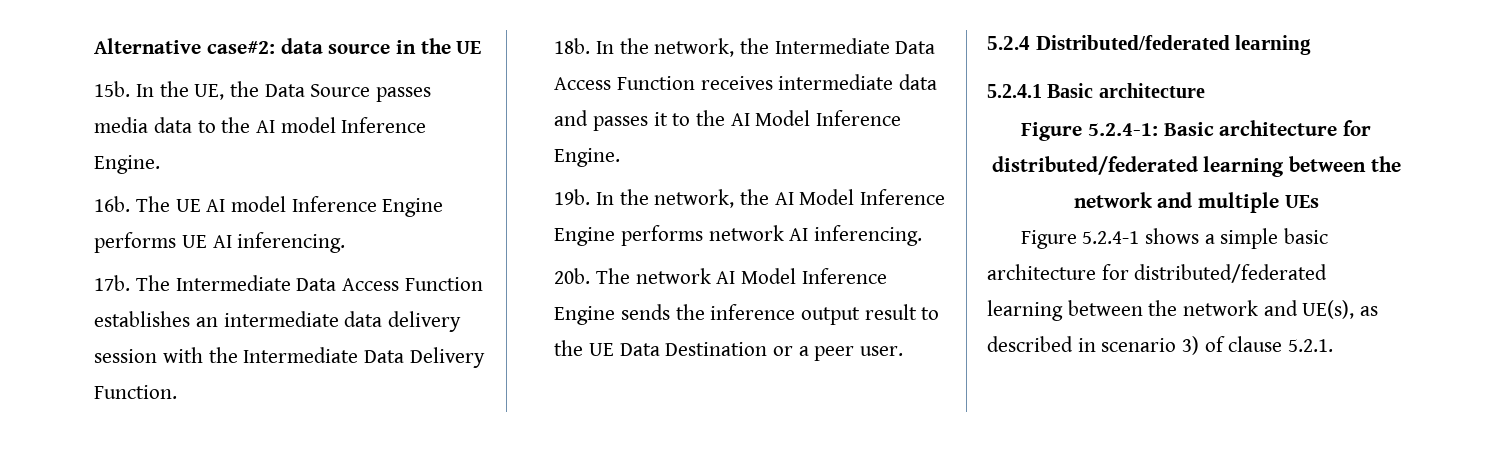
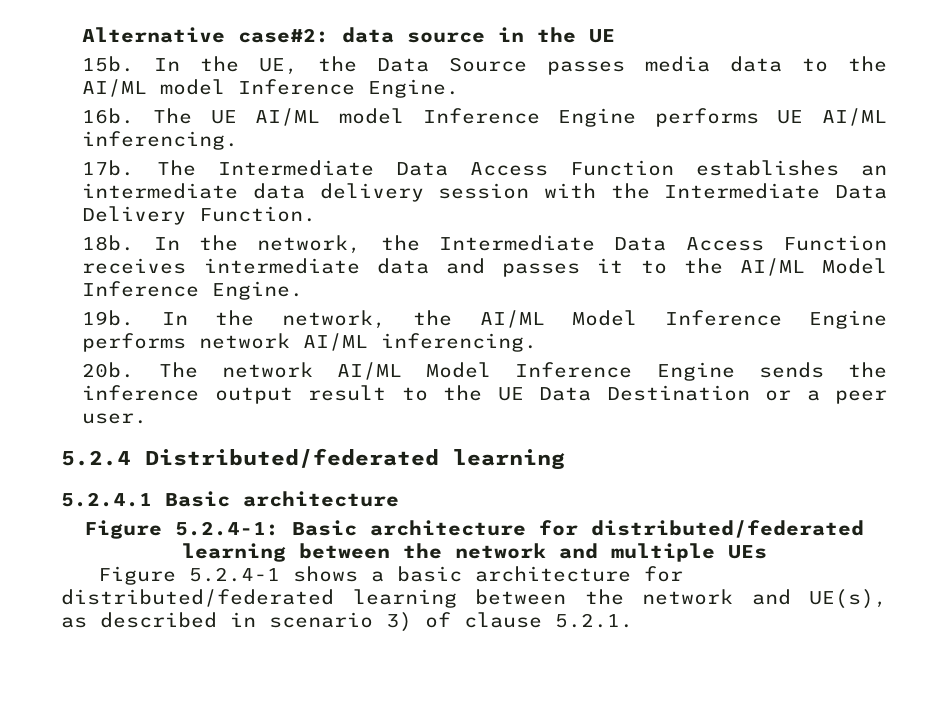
- In the UE, the Data Source passes media data to the AI model Inference Engine.
+ In the UE, the Data Source passes media data to the AI/ML model Inference Engine.
- The UE AI model Inference Engine performs UE AI inferencing.
+ The UE AI/ML model Inference Engine performs UE AI/ML inferencing.
- In the network, the Intermediate Data Access Function receives intermediate data and passes it to the AI Model Inference Engine.
+ In the network, the Intermediate Data Access Function receives intermediate data and passes it to the AI/ML Model Inference Engine.
- In the network, the AI Model Inference Engine performs network AI inferencing.
+ In the network, the AI/ML Model Inference Engine performs network AI/ML inferencing.
- The network AI Model Inference Engine sends the inference output result to the UE Data Destination or a peer user.
+ The network AI/ML Model Inference Engine sends the inference output result to the UE Data Destination or a peer user.
- Figure 5.2.4-1 shows a simple basic architecture for distributed/federated learning between the network and UE(s), as described in scenario 3) of clause 5.2.1.
+ Figure 5.2.4-1 shows a basic architecture for distributed/federated learning between the network and UE(s), as described in scenario 3) of clause 5.2.1.

